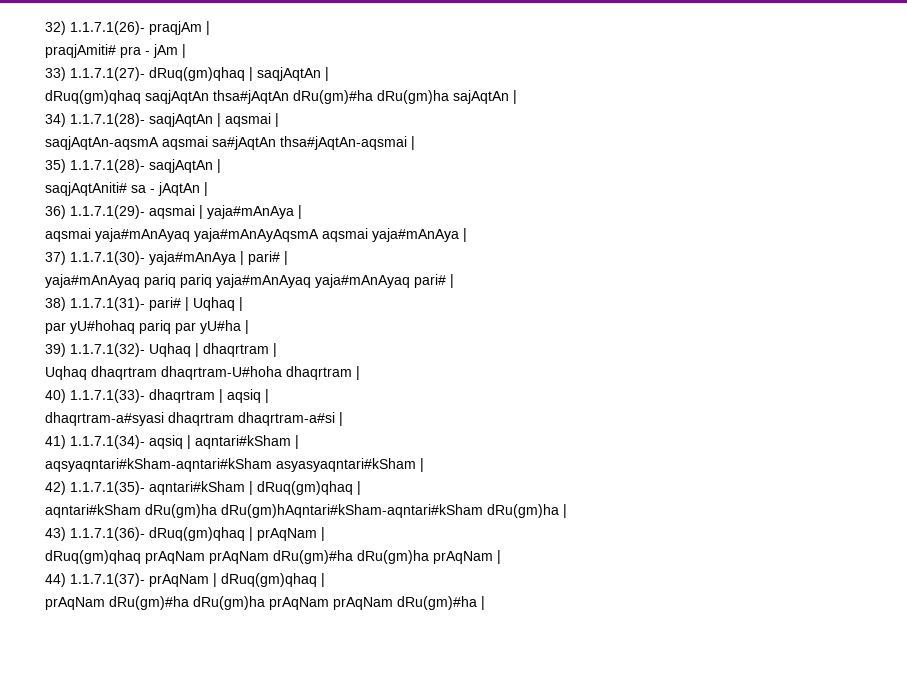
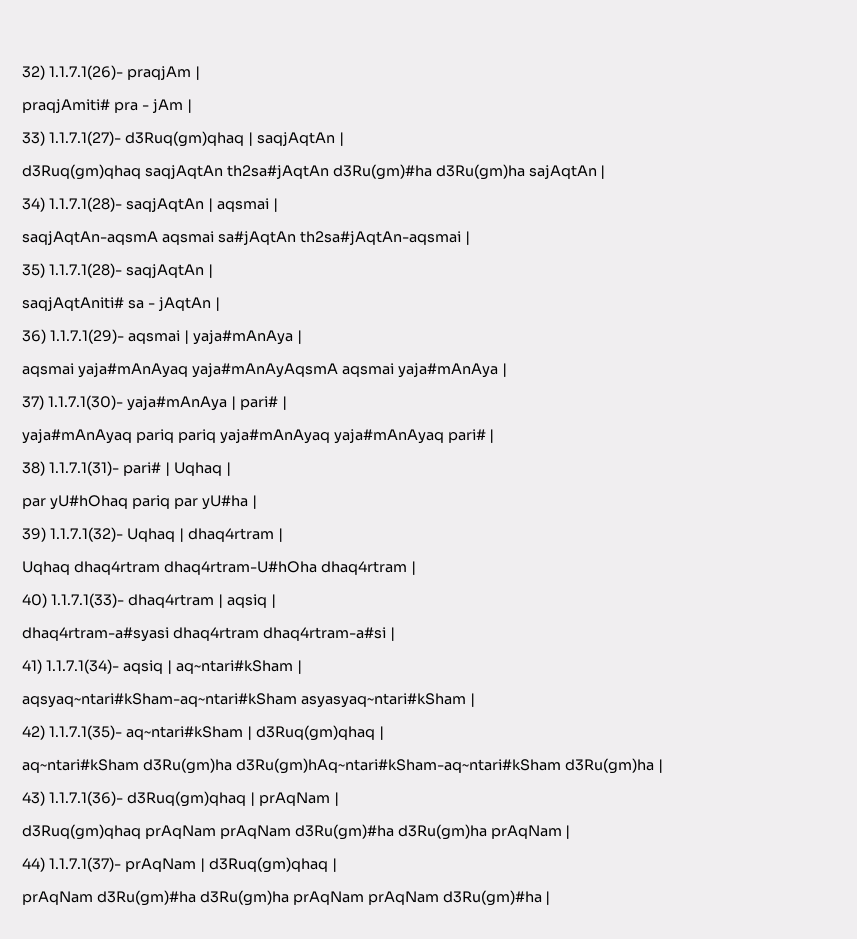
- 33) 1.1.7.1(27)- dRuq(gm)qhaq | saqjAqtAn |
+ 33) 1.1.7.1(27)- d3Ruq(gm)qhaq | saqjAqtAn |
- dRuq(gm)qhaq saqjAqtAn thsa#jAqtAn dRu(gm)#ha dRu(gm)ha sajAqtAn |
+ d3Ruq(gm)qhaq saqjAqtAn th2sa#jAqtAn d3Ru(gm)#ha d3Ru(gm)ha sajAqtAn |
- saqjAqtAn-aqsmA aqsmai sa#jAqtAn thsa#jAqtAn-aqsmai |
+ saqjAqtAn-aqsmA aqsmai sa#jAqtAn th2sa#jAqtAn-aqsmai |
- par yU#hohaq pariq par yU#ha |
+ par yU#hOhaq pariq par yU#ha |
- 39) 1.1.7.1(32)- Uqhaq | dhaqrtram |
+ 39) 1.1.7.1(32)- Uqhaq | dhaq4rtram |
- Uqhaq dhaqrtram dhaqrtram-U#hoha dhaqrtram |
+ Uqhaq dhaq4rtram dhaq4rtram-U#hOha dhaq4rtram |
- 40) 1.1.7.1(33)- dhaqrtram | aqsiq |
+ 40) 1.1.7.1(33)- dhaq4rtram | aqsiq |
- dhaqrtram-a#syasi dhaqrtram dhaqrtram-a#si |
+ dhaq4rtram-a#syasi dhaq4rtram dhaq4rtram-a#si |
- 41) 1.1.7.1(34)- aqsiq | aqntari#kSham |
- aqsyaqntari#kSham-aqntari#kSham asyasyaqntari#kSham |
+ 41) 1.1.7.1(34)- aqsiq | aq~ntari#kSham |
+ aqsyaq~ntari#kSham-aq~ntari#kSham asyasyaq~ntari#kSham |
- 42) 1.1.7.1(35)- aqntari#kSham | dRuq(gm)qhaq |
- aqntari#kSham dRu(gm)ha dRu(gm)hAqntari#kSham-aqntari#kSham dRu(gm)ha |
+ 42) 1.1.7.1(35)- aq~ntari#kSham | d3Ruq(gm)qhaq |
+ aq~ntari#kSham d3Ru(gm)ha d3Ru(gm)hAq~ntari#kSham-aq~ntari#kSham d3Ru(gm)ha |
- 43) 1.1.7.1(36)- dRuq(gm)qhaq | prAqNam |
+ 43) 1.1.7.1(36)- d3Ruq(gm)qhaq | prAqNam |
- dRuq(gm)qhaq prAqNam prAqNam dRu(gm)#ha dRu(gm)ha prAqNam |
+ d3Ruq(gm)qhaq prAqNam prAqNam d3Ru(gm)#ha d3Ru(gm)ha prAqNam |
- 44) 1.1.7.1(37)- prAqNam | dRuq(gm)qhaq |
+ 44) 1.1.7.1(37)- prAqNam | d3Ruq(gm)qhaq |
- prAqNam dRu(gm)#ha dRu(gm)ha prAqNam prAqNam dRu(gm)#ha |
+ prAqNam d3Ru(gm)#ha d3Ru(gm)ha prAqNam prAqNam d3Ru(gm)#ha |

